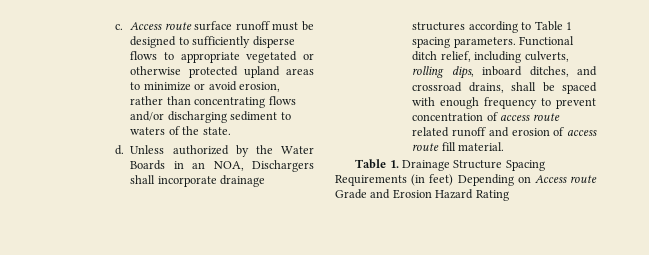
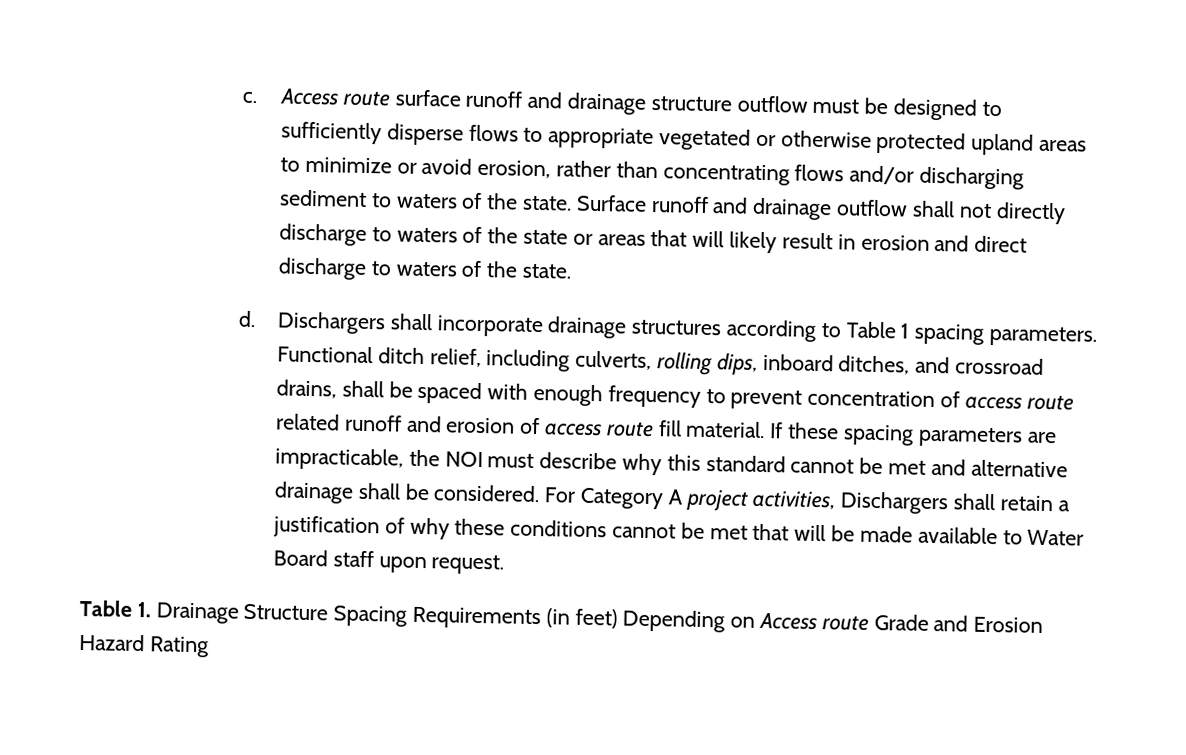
- Access route surface runoff must be designed to sufficiently disperse flows to appropriate vegetated or otherwise protected upland areas to minimize or avoid erosion, rather than concentrating flows and/or discharging sediment to waters of the state.
- d. Unless authorized by the Water Boards in an NOA, Dischargers shall incorporate drainage structures according to Table 1 spacing parameters.
+ Access route surface runoff and drainage structure outflow must be designed to sufficiently disperse flows to appropriate vegetated or otherwise protected upland areas to minimize or avoid erosion, rather than concentrating flows and/or discharging sediment to waters of the state. Surface runoff and drainage outflow shall not directly discharge to waters of the state or areas that will likely result in erosion and direct discharge to waters of the state.
+ d. Dischargers shall incorporate drainage structures according to Table 1 spacing parameters.
+ If these spacing parameters are impracticable, the NOI must describe why this standard cannot be met and alternative drainage shall be considered. For Category A project activities, Dischargers shall retain a justification of why these conditions cannot be met that will be made available to Water Board staff upon request.

